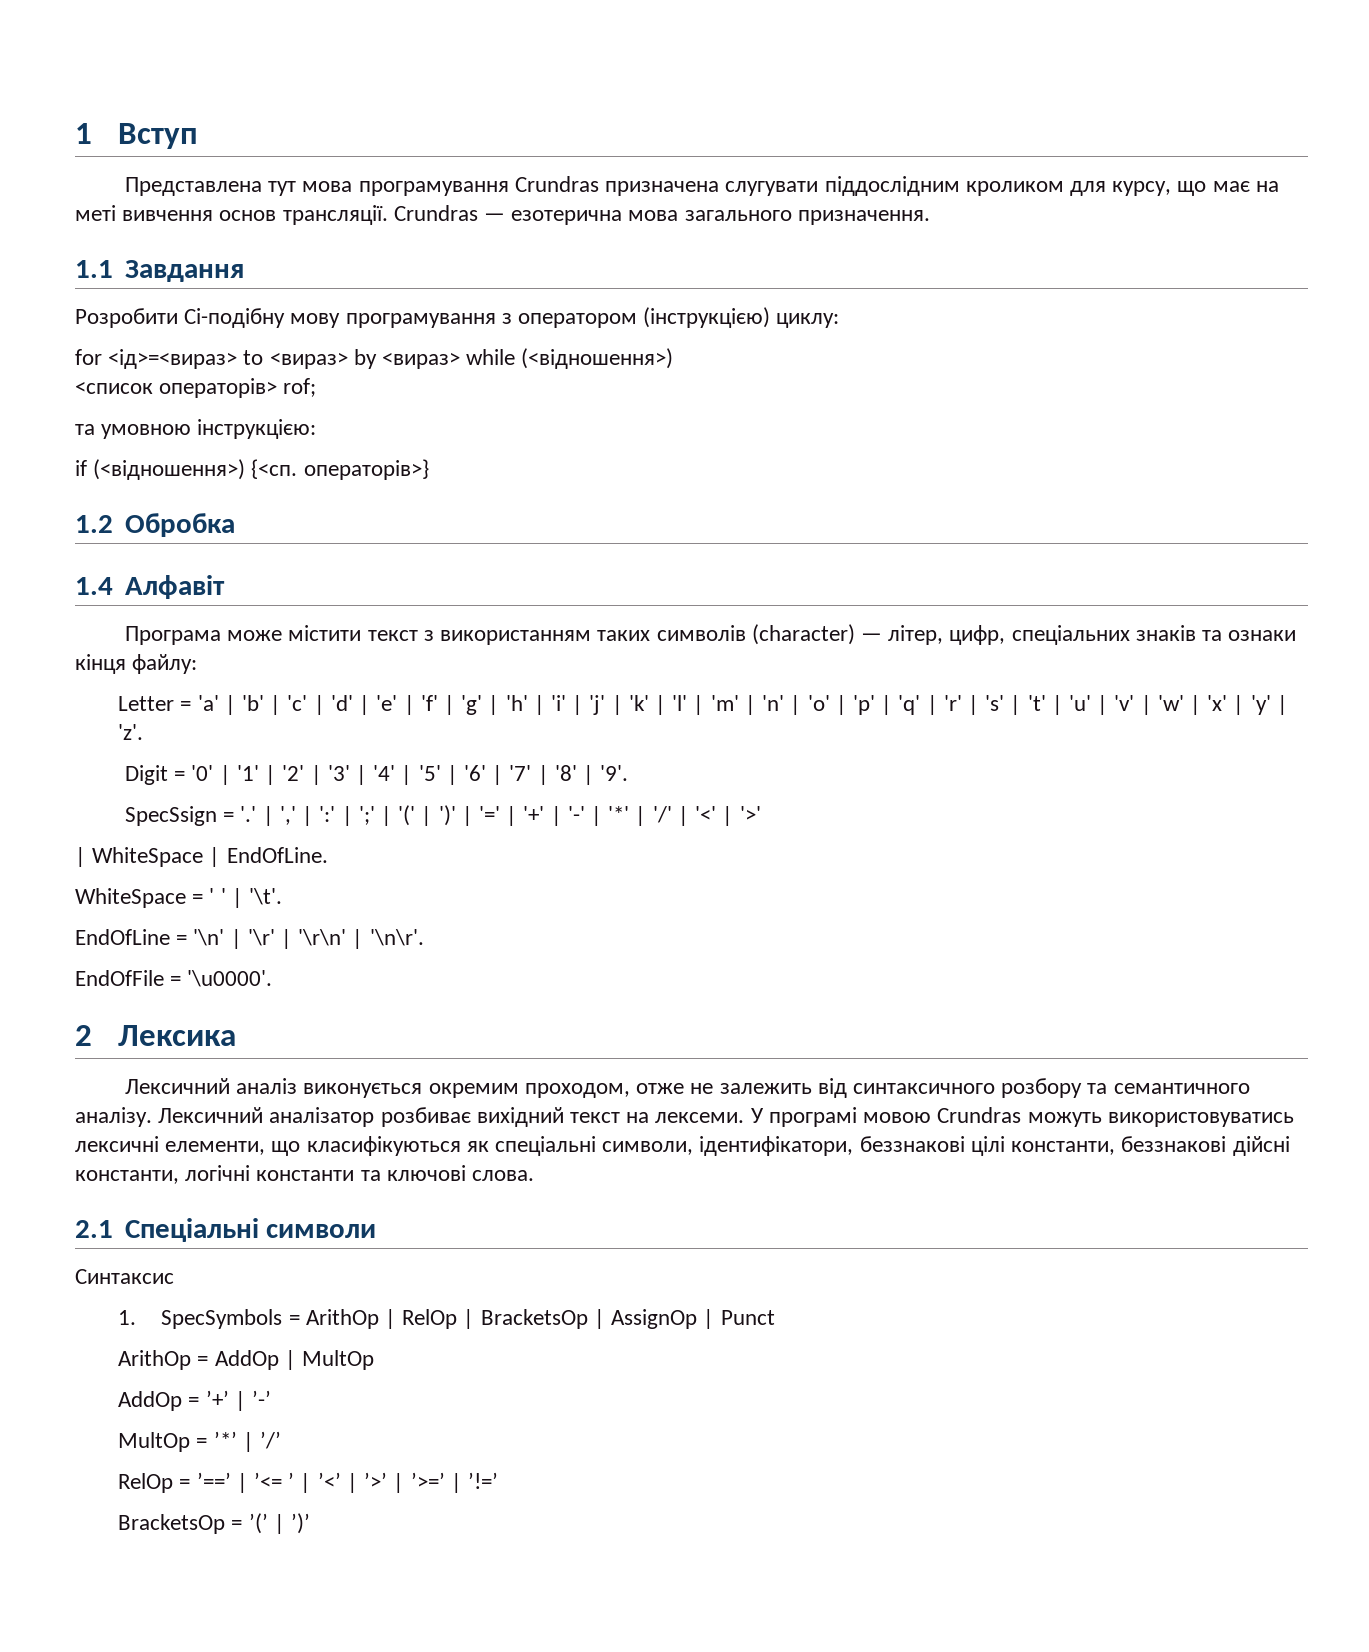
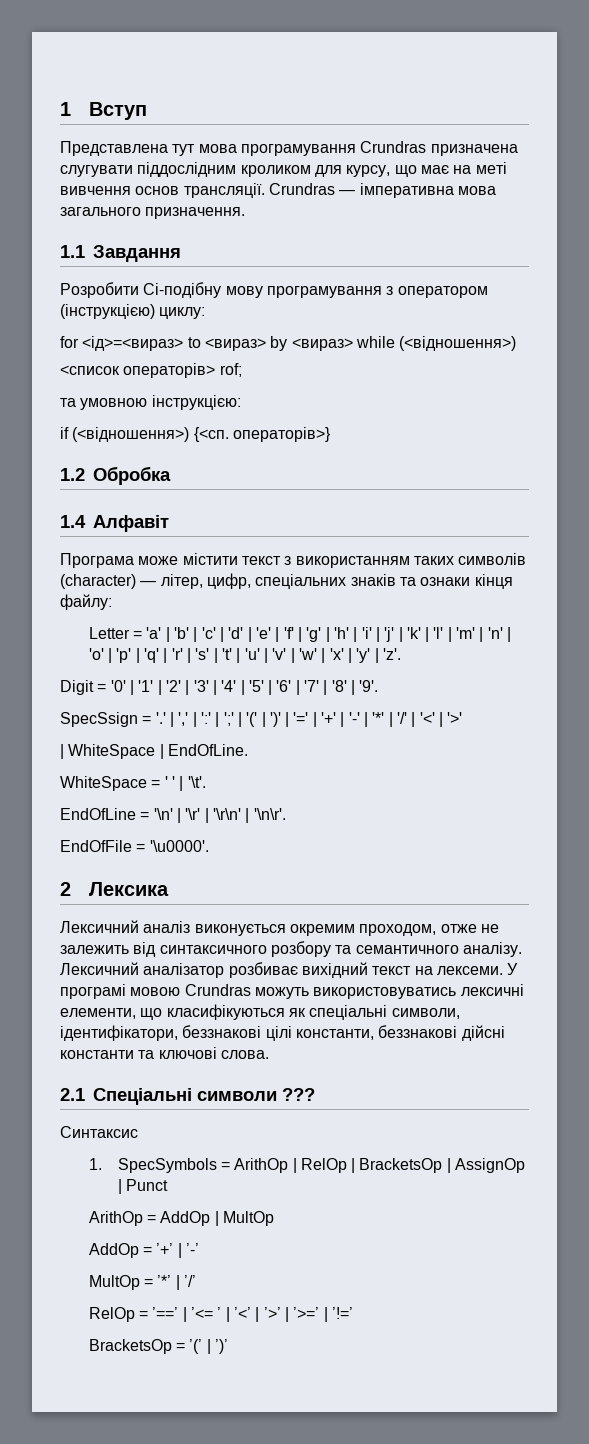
- Crundras — езотерична мова загального призначення.
+ Crundras — імперативна мова загального призначення.
- У програмі мовою Crundras можуть використовуватись лексичні елементи, що класифікуються як спеціальні символи, ідентифікатори, беззнакові цілі константи, беззнакові дійсні константи, логічні константи та ключові слова.
+ У програмі мовою Crundras можуть використовуватись лексичні елементи, що класифікуються як спеціальні символи, ідентифікатори, беззнакові цілі константи, беззнакові дійсні константи та ключові слова.
- 2.1 Спецiальнi символи
+ 2.1 Спецiальнi символи ???

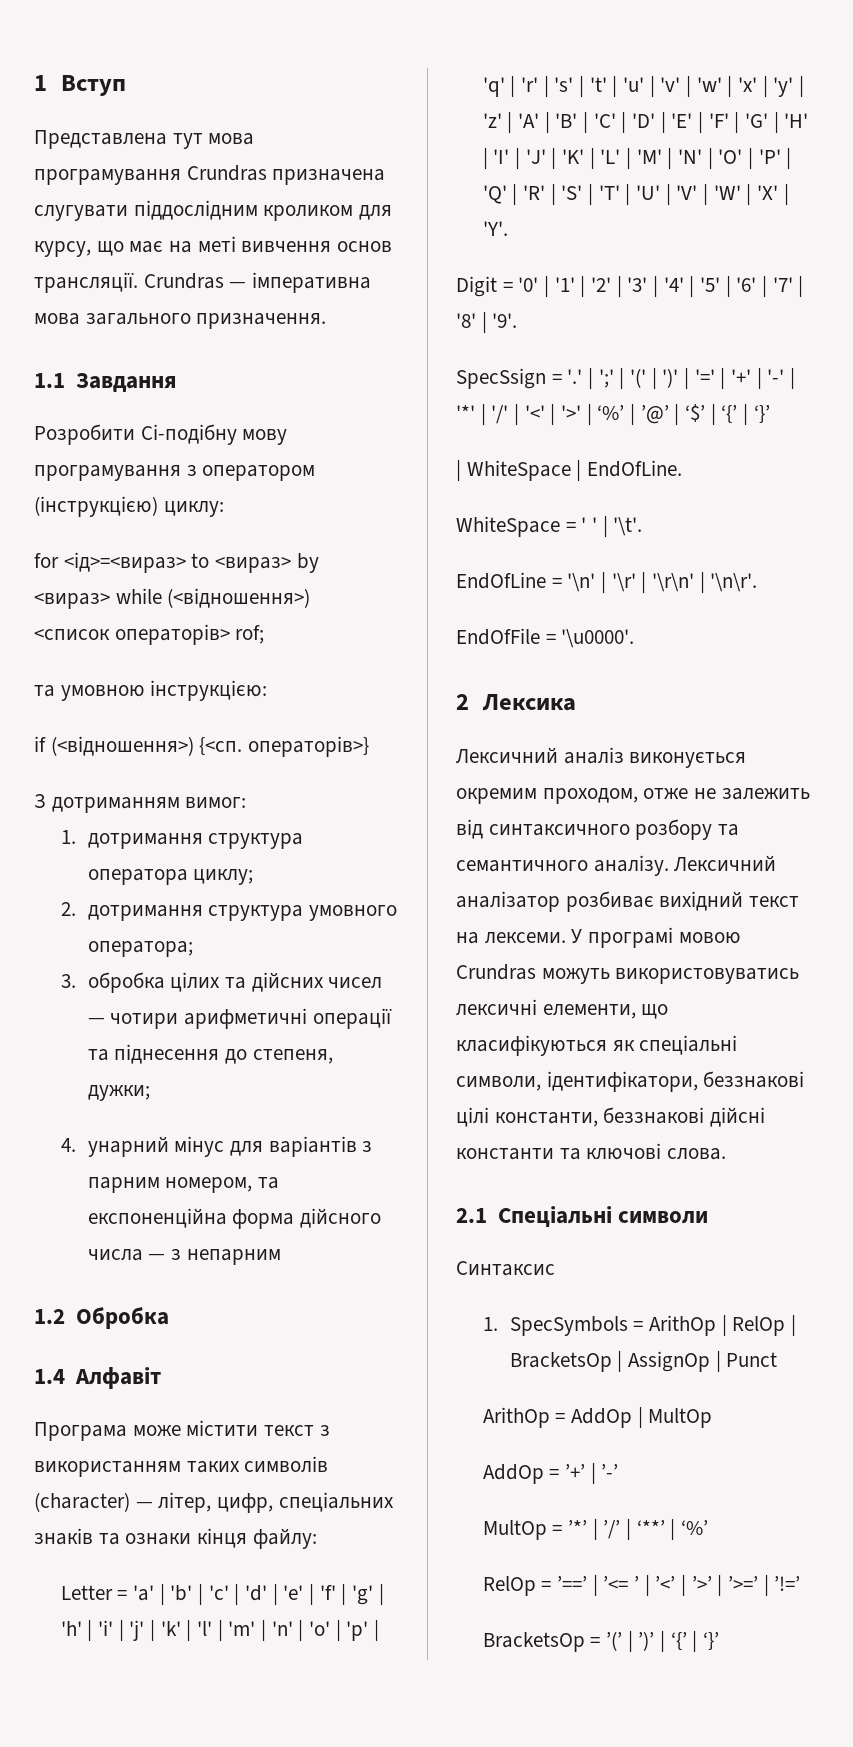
+ З дотриманням вимог:
+ 1. дотримання структура оператора циклу;
+ 2. дотримання структура умовного оператора;
+ 3. обробка цілих та дійсних чисел — чотири арифметичні операції та піднесення до степеня, дужки;
+ 4. унарний мінус для варіантів з парним номером, та експоненційна форма дійсного числа — з непарним
- Letter = 'a' | 'b' | 'c' | 'd' | 'e' | 'f' | 'g' | 'h' | 'i' | 'j' | 'k' | 'l' | 'm' | 'n' | 'o' | 'p' | 'q' | 'r' | 's' | 't' | 'u' | 'v' | 'w' | 'x' | 'y' | 'z'.
+ Letter = 'a' | 'b' | 'c' | 'd' | 'e' | 'f' | 'g' | 'h' | 'i' | 'j' | 'k' | 'l' | 'm' | 'n' | 'o' | 'p' | 'q' | 'r' | 's' | 't' | 'u' | 'v' | 'w' | 'x' | 'y' | 'z' | 'A' | 'B' | 'C' | 'D' | 'E' | 'F' | 'G' | 'H' | 'I' | 'J' | 'K' | 'L' | 'M' | 'N' | 'O' | 'P' | 'Q' | 'R' | 'S' | 'T' | 'U' | 'V' | 'W' | 'X' | 'Y'.
- | ',' | ':' | ';' | '(' | ')' | '=' | '+' | '-' | '*' | '/' | '<' | '>'
+ | ';' | '(' | ')' | '=' | '+' | '-' | '*' | '/' | '<' | '>' | ‘%’ | ’@’ | ‘$’ | ‘{’ | ‘}’
- 2.1 Спецiальнi символи ???
+ 2.1 Спецiальнi символи
- MultOp = ’*’ | ’/’
+ MultOp = ’*’ | ’/’ | ‘**’ | ‘%’
- BracketsOp = ’(’ | ’)’
+ BracketsOp = ’(’ | ’)’ | ‘{’ | ‘}’

